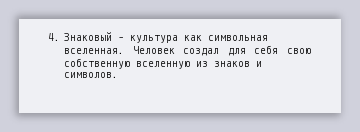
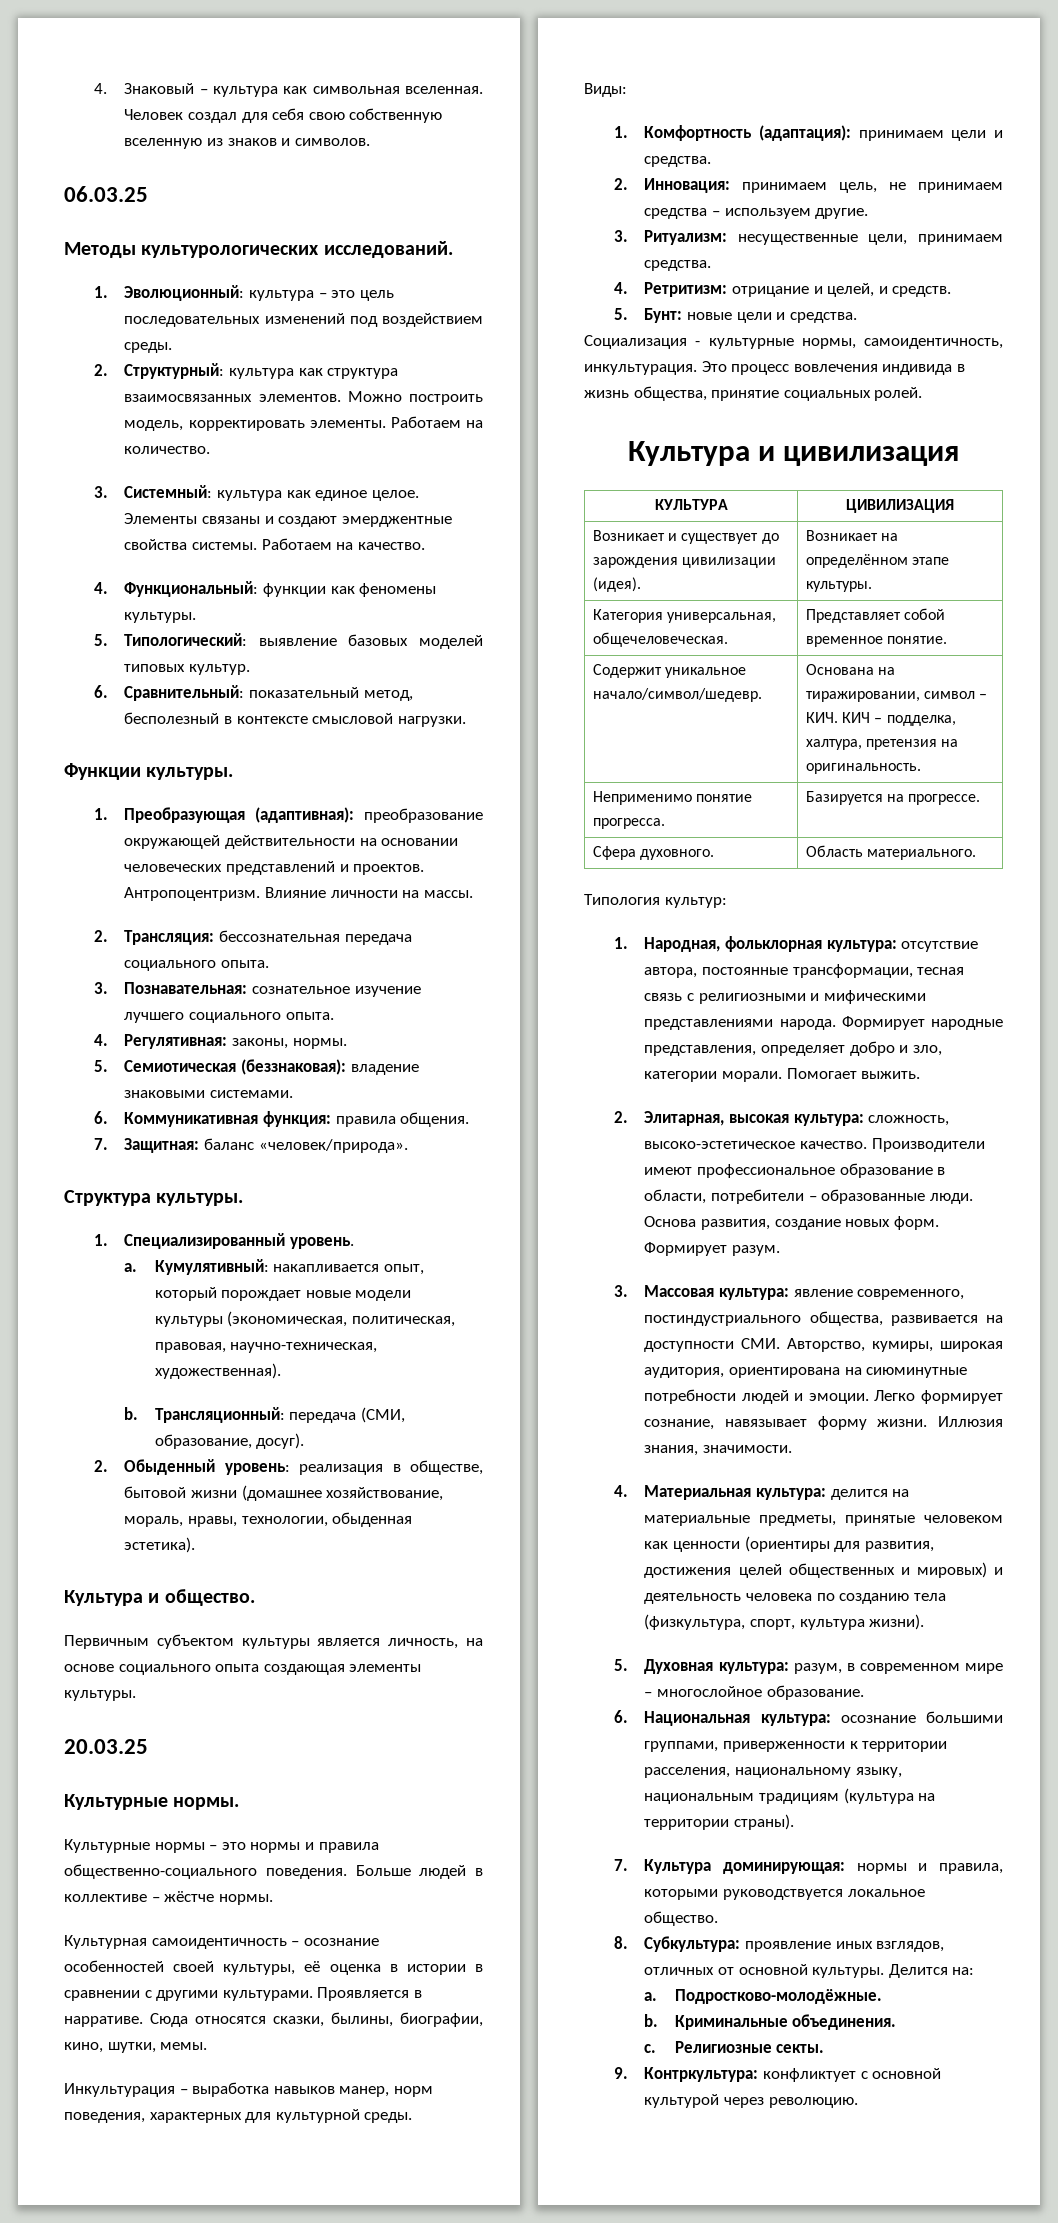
+ 06.03.25
+ Методы культурологических исследований.
+ 1. Эволюционный: культура – это цель последовательных изменений под воздействием среды.
+ 2. Структурный: культура как структура взаимосвязанных элементов. Можно построить модель, корректировать элементы. Работаем на количество.
+ 3. Системный: культура как единое целое. Элементы связаны и создают эмерджентные свойства системы. Работаем на качество.
+ 4. Функциональный: функции как феномены культуры.
+ 5. Типологический: выявление базовых моделей типовых культур.
+ 6. Сравнительный: показательный метод, бесполезный в контексте смысловой нагрузки.
+ Функции культуры.
+ 1. Преобразующая (адаптивная): преобразование окружающей действительности на основании человеческих представлений и проектов. Антропоцентризм. Влияние личности на массы.
+ 2. Трансляция: бессознательная передача социального опыта.
+ 3. Познавательная: сознательное изучение лучшего социального опыта.
+ 4. Регулятивная: законы, нормы.
+ 5. Семиотическая (беззнаковая): владение знаковыми системами.
+ 6. Коммуникативная функция: правила общения.
+ 7. Защитная: баланс «человек/природа».
+ Структура культуры.
+ 1. Специализированный уровень.
+ a. Кумулятивный: накапливается опыт, который порождает новые модели культуры (экономическая, политическая, правовая, научно-техническая, художественная).
+ b. Трансляционный: передача (СМИ, образование, досуг).
+ 2. Обыденный уровень: реализация в обществе, бытовой жизни (домашнее хозяйствование, мораль, нравы, технологии, обыденная эстетика).
+ Культура и общество.
+ Первичным субъектом культуры является личность, на основе социального опыта создающая элементы культуры.
+ 20.03.25
+ Культурные нормы.
+ Культурные нормы – это нормы и правила общественно-социального поведения. Больше людей в коллективе – жёстче нормы.
+ Культурная самоидентичность – осознание особенностей своей культуры, её оценка в истории в сравнении с другими культурами. Проявляется в нарративе. Сюда относятся сказки, былины, биографии, кино, шутки, мемы.
+ Инкультурация – выработка навыков манер, норм поведения, характерных для культурной среды.
+ Виды:
+ 1. Комфортность (адаптация): принимаем цели и средства.
+ 2. Инновация: принимаем цель, не принимаем средства – используем другие.
+ 3. Ритуализм: несущественные цели, принимаем средства.
+ 4. Ретритизм: отрицание и целей, и средств.
+ 5. Бунт: новые цели и средства.
+ Социализация - культурные нормы, самоидентичность, инкультурация. Это процесс вовлечения индивида в жизнь общества, принятие социальных ролей.
+ Культура и цивилизация
+ КУЛЬТУРА | ЦИВИЛИЗАЦИЯ
+ Возникает и существует до зарождения цивилизации (идея). | Возникает на определённом этапе культуры.
+ Категория универсальная, общечеловеческая. | Представляет собой временное понятие.
+ Содержит уникальное начало/символ/шедевр. | Основана на тиражировании, символ – КИЧ. КИЧ – подделка, халтура, претензия на оригинальность.
+ Неприменимо понятие прогресса. | Базируется на прогрессе.
+ Сфера духовного. | Область материального.
+ Типология культур:
+ 1. Народная, фольклорная культура: отсутствие автора, постоянные трансформации, тесная связь с религиозными и мифическими представлениями народа. Формирует народные представления, определяет добро и зло, категории морали. Помогает выжить.
+ 2. Элитарная, высокая культура: сложность, высоко-эстетическое качество. Производители имеют профессиональное образование в области, потребители – образованные люди. Основа развития, создание новых форм. Формирует разум.
+ 3. Массовая культура: явление современного, постиндустриального общества, развивается на доступности СМИ. Авторство, кумиры, широкая аудитория, ориентирована на сиюминутные потребности людей и эмоции. Легко формирует сознание, навязывает форму жизни. Иллюзия знания, значимости.
+ 4. Материальная культура: делится на материальные предметы, принятые человеком как ценности (ориентиры для развития, достижения целей общественных и мировых) и деятельность человека по созданию тела (физкультура, спорт, культура жизни).
+ 5. Духовная культура: разум, в современном мире – многослойное образование.
+ 6. Национальная культура: осознание большими группами, приверженности к территории расселения, национальному языку, национальным традициям (культура на территории страны).
+ 7. Культура доминирующая: нормы и правила, которыми руководствуется локальное общество.
+ 8. Субкультура: проявление иных взглядов, отличных от основной культуры. Делится на:
+ a. Подростково-молодёжные.
+ b. Криминальные объединения.
+ c. Религиозные секты.
+ 9. Контркультура: конфликтует с основной культурой через революцию.

